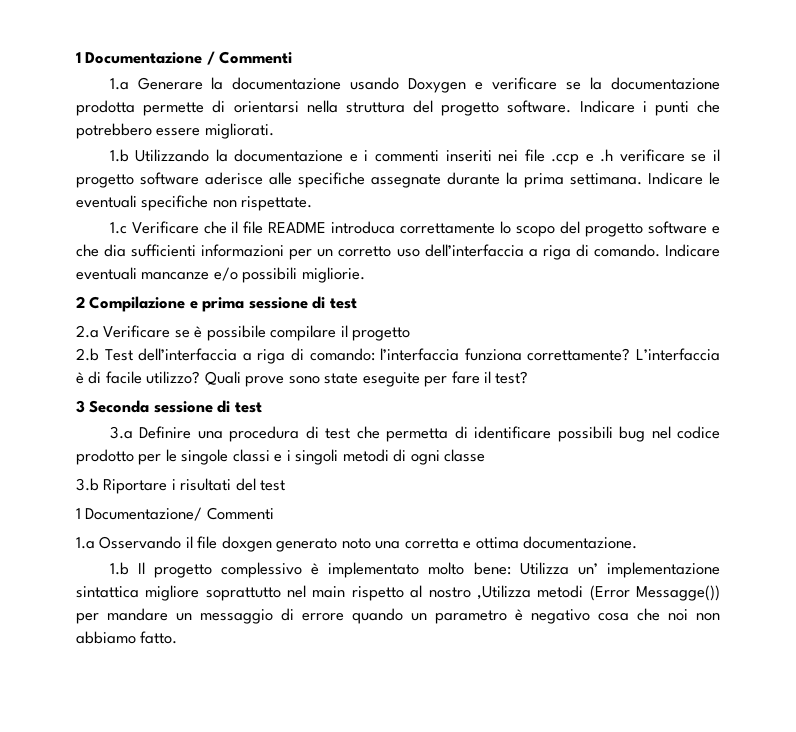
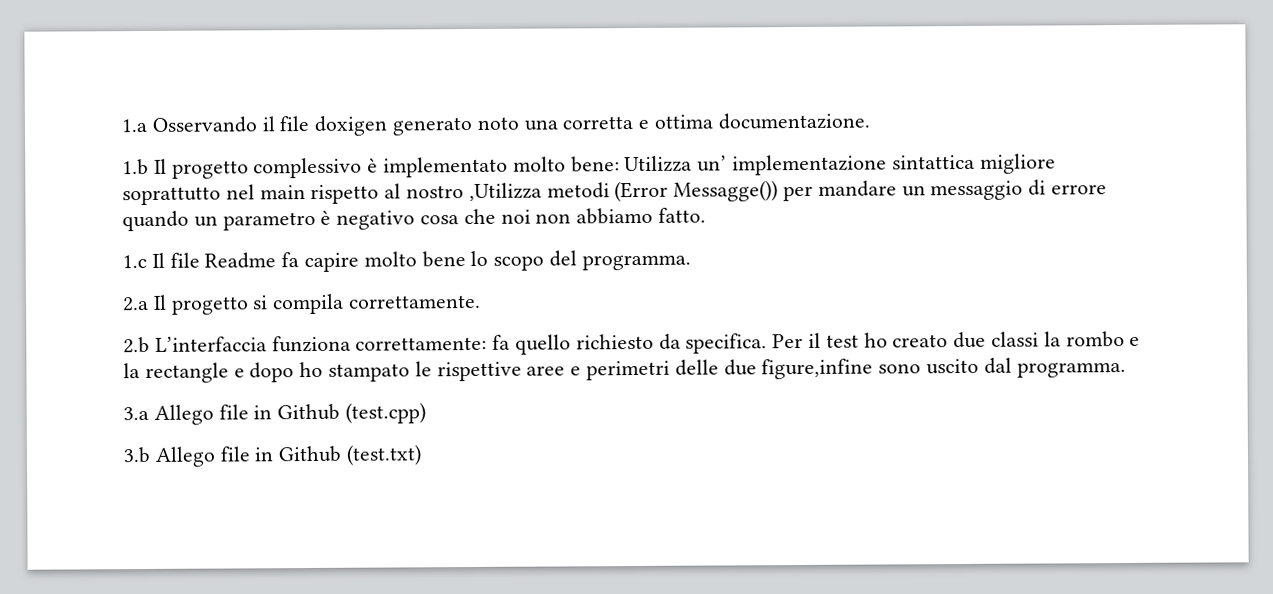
- 1 Documentazione / Commenti
- 1.a Generare la documentazione usando Doxygen e verificare se la documentazione prodotta permette di orientarsi nella struttura del progetto software. Indicare i punti che potrebbero essere migliorati.
- 1.b Utilizzando la documentazione e i commenti inseriti nei file .ccp e .h verificare se il progetto software aderisce alle specifiche assegnate durante la prima settimana. Indicare le eventuali specifiche non rispettate.
- 1.c Verificare che il file README introduca correttamente lo scopo del progetto software e che dia sufficienti informazioni per un corretto uso dell’interfaccia a riga di comando. Indicare eventuali mancanze e/o possibili migliorie.
- 2 Compilazione e prima sessione di test
- 2.a Verificare se è possibile compilare il progetto
- 2.b Test dell’interfaccia a riga di comando: l’interfaccia funziona correttamente? L’interfaccia è di facile utilizzo? Quali prove sono state eseguite per fare il test?
- 3 Seconda sessione di test
- 3.a Definire una procedura di test che permetta di identificare possibili bug nel codice prodotto per le singole classi e i singoli metodi di ogni classe
- 3.b Riportare i risultati del test
- 1 Documentazione/ Commenti
- 1.a Osservando il file doxgen generato noto una corretta e ottima documentazione.
+ 1.a Osservando il file doxigen generato noto una corretta e ottima documentazione.
+ 1.c Il file Readme fa capire molto bene lo scopo del programma.
+ 2.a Il progetto si compila correttamente.
+ 2.b L’interfaccia funziona correttamente: fa quello richiesto da specifica. Per il test ho creato due classi la rombo e la rectangle e dopo ho stampato le rispettive aree e perimetri delle due figure,infine sono uscito dal programma.
+ 3.a Allego file in Github (test.cpp)
+ 3.b Allego file in Github (test.txt)

